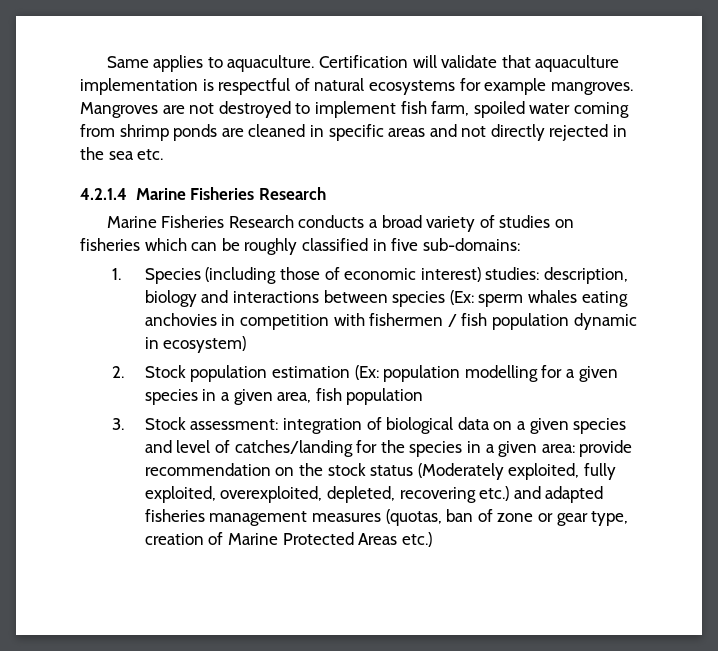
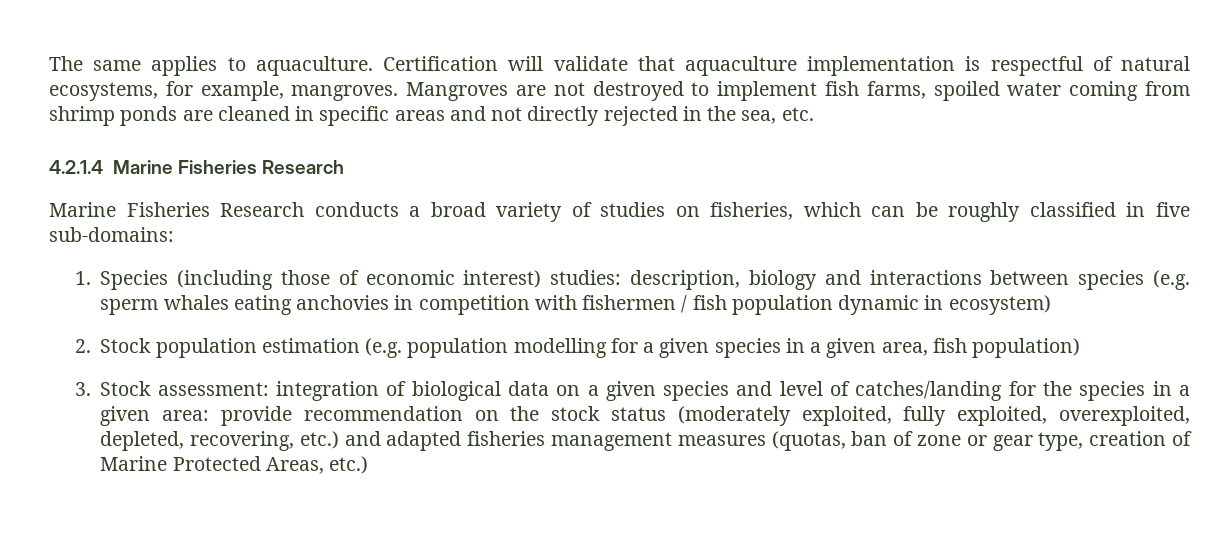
- Same applies to aquaculture.
+ The same applies to aquaculture.
- Certification will validate that aquaculture implementation is respectful of natural ecosystems for example mangroves.
+ Certification will validate that aquaculture implementation is respectful of natural ecosystems, for example, mangroves.
- Mangroves are not destroyed to implement fish farm, spoiled water coming from shrimp ponds are cleaned in specific areas and not directly rejected in the sea etc.
+ Mangroves are not destroyed to implement fish farms, spoiled water coming from shrimp ponds are cleaned in specific areas and not directly rejected in the sea, etc.
- Marine Fisheries Research conducts a broad variety of studies on fisheries which can be roughly classified in five sub-domains:
+ Marine Fisheries Research conducts a broad variety of studies on fisheries, which can be roughly classified in five sub-domains:
- 1. Species (including those of economic interest) studies: description, biology and interactions between species (Ex: sperm whales eating anchovies in competition with fishermen / fish population dynamic in ecosystem)
+ 1. Species (including those of economic interest) studies: description, biology and interactions between species (e.g. sperm whales eating anchovies in competition with fishermen / fish population dynamic in ecosystem)
- 2. Stock population estimation (Ex: population modelling for a given species in a given area, fish population
+ 2. Stock population estimation (e.g. population modelling for a given species in a given area, fish population)
- 3. Stock assessment: integration of biological data on a given species and level of catches/landing for the species in a given area: provide recommendation on the stock status (Moderately exploited, fully exploited, overexploited, depleted, recovering etc.) and adapted fisheries management measures (quotas, ban of zone or gear type, creation of Marine Protected Areas etc.)
+ 3. Stock assessment: integration of biological data on a given species and level of catches/landing for the species in a given area: provide recommendation on the stock status (moderately exploited, fully exploited, overexploited, depleted, recovering, etc.) and adapted fisheries management measures (quotas, ban of zone or gear type, creation of Marine Protected Areas, etc.)

